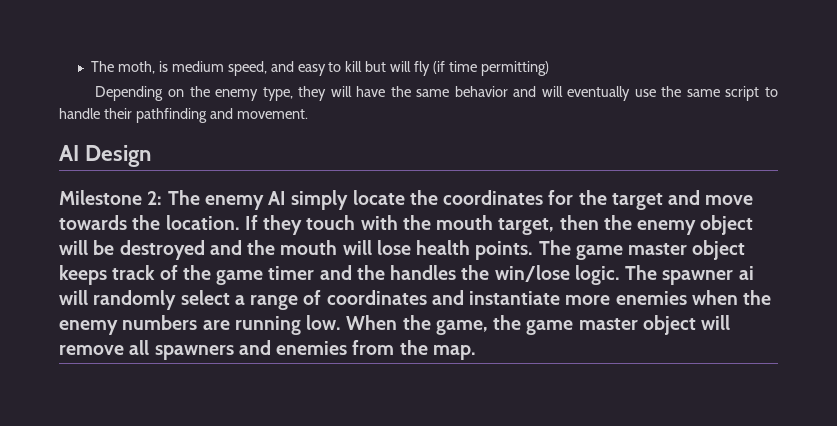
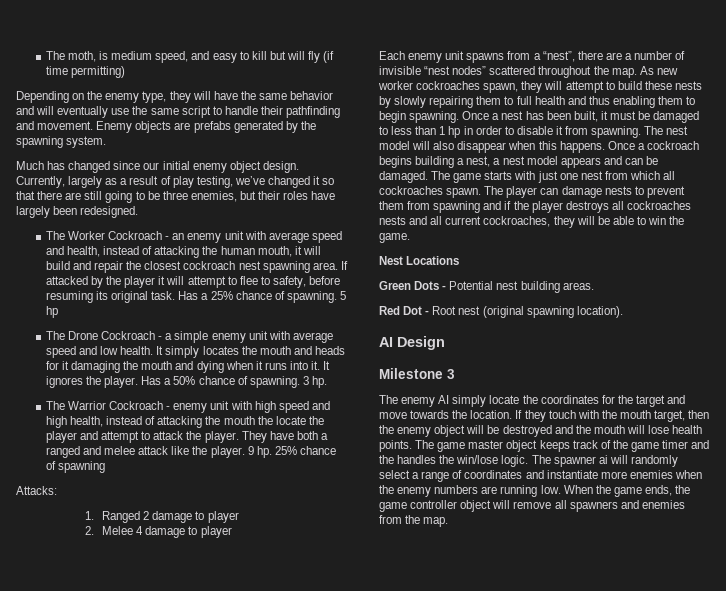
+ Enemy objects are prefabs generated by the spawning system.
+ Much has changed since our initial enemy object design. Currently, largely as a result of play testing, we’ve changed it so that there are still going to be three enemies, but their roles have largely been redesigned.
+ The Worker Cockroach - an enemy unit with average speed and health, instead of attacking the human mouth, it will build and repair the closest cockroach nest spawning area. If attacked by the player it will attempt to flee to safety, before resuming its original task. Has a 25% chance of spawning. 5 hp
+ The Drone Cockroach - a simple enemy unit with average speed and low health. It simply locates the mouth and heads for it damaging the mouth and dying when it runs into it. It ignores the player. Has a 50% chance of spawning. 3 hp.
+ The Warrior Cockroach - enemy unit with high speed and high health, instead of attacking the mouth the locate the player and attempt to attack the player. They have both a ranged and melee attack like the player. 9 hp. 25% chance of spawning
+ Attacks:
+ 1. Ranged 2 damage to player
+ 2. Melee 4 damage to player
+ Each enemy unit spawns from a “nest”, there are a number of invisible “nest nodes” scattered throughout the map. As new worker cockroaches spawn, they will attempt to build these nests by slowly repairing them to full health and thus enabling them to begin spawning. Once a nest has been built, it must be damaged to less than 1 hp in order to disable it from spawning. The nest model will also disappear when this happens. Once a cockroach begins building a nest, a nest model appears and can be damaged. The game starts with just one nest from which all cockroaches spawn. The player can damage nests to prevent them from spawning and if the player destroys all cockroaches nests and all current cockroaches, they will be able to win the game.
+ Nest Locations
+ Green Dots - Potential nest building areas.
+ Red Dot - Root nest (original spawning location).
- Milestone 2: The enemy AI simply locate the coordinates for the target and move towards the location.
+ Milestone 3
+ The enemy AI simply locate the coordinates for the target and move towards the location.
- When the game, the game master object will remove all spawners and enemies from the map.
+ When the game ends, the game controller object will remove all spawners and enemies from the map.

